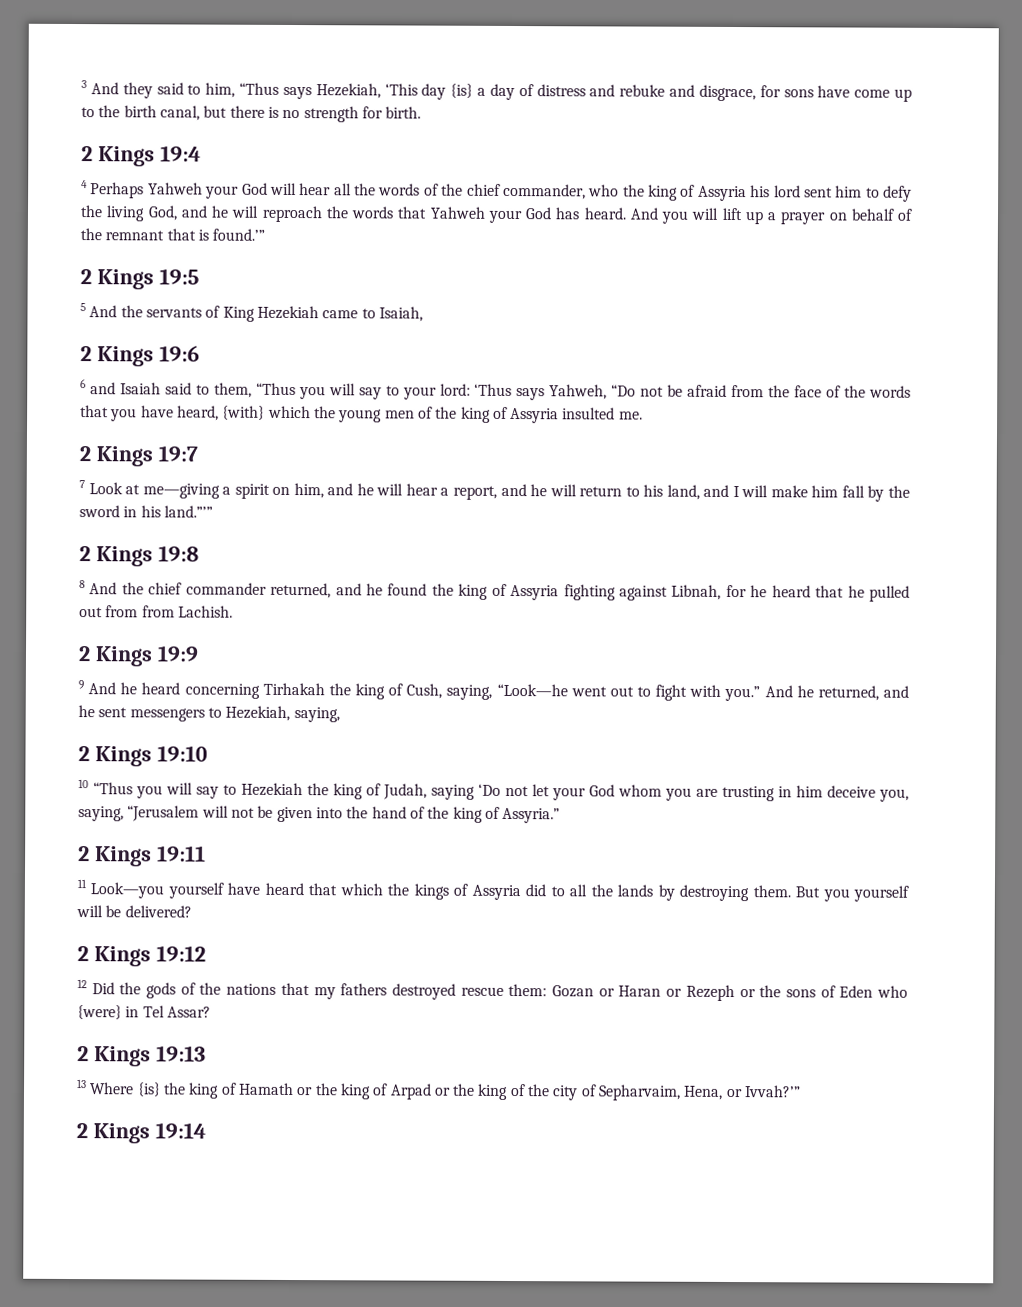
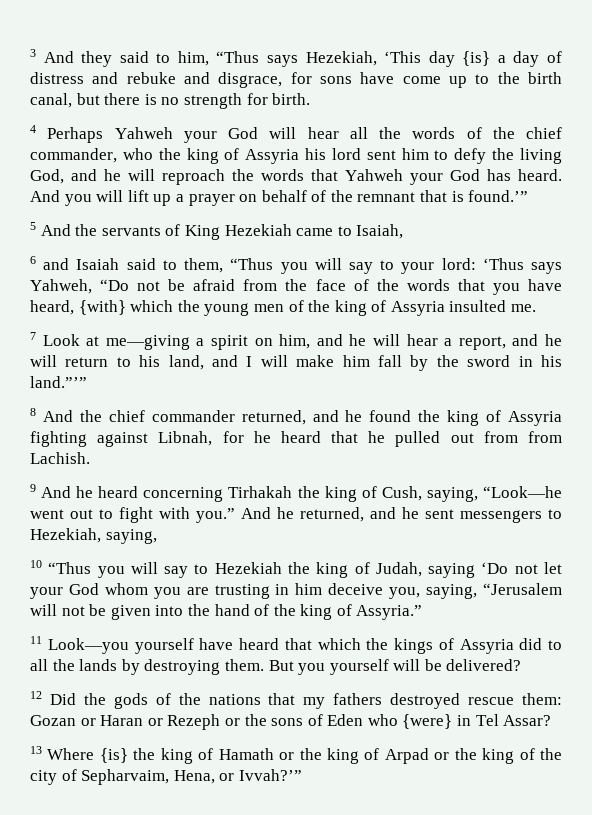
- 2 Kings 19:4
- 2 Kings 19:5
- 2 Kings 19:6
- 2 Kings 19:7
- 2 Kings 19:8
- 2 Kings 19:9
- 2 Kings 19:10
- 2 Kings 19:11
- 2 Kings 19:12
- 2 Kings 19:13
- 2 Kings 19:14

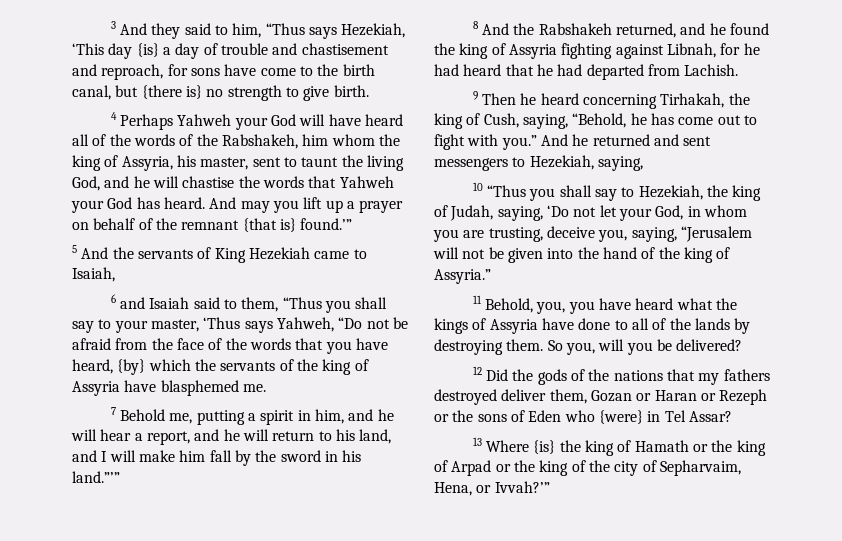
- 3 And they said to him, “Thus says Hezekiah, ‘This day {is} a day of distress and rebuke and disgrace, for sons have come up to the birth canal, but there is no strength for birth.
+ 3 And they said to him, “Thus says Hezekiah, ‘This day {is} a day of trouble and chastisement and reproach, for sons have come to the birth canal, but {there is} no strength to give birth.
- 4 Perhaps Yahweh your God will hear all the words of the chief commander, who the king of Assyria his lord sent him to defy the living God, and he will reproach the words that Yahweh your God has heard.
+ 4 Perhaps Yahweh your God will have heard all of the words of the Rabshakeh, him whom the king of Assyria, his master, sent to taunt the living God, and he will chastise the words that Yahweh your God has heard.
- And you will lift up a prayer on behalf of the remnant that is found.’”
+ And may you lift up a prayer on behalf of the remnant {that is} found.’”
- 6 and Isaiah said to them, “Thus you will say to your lord: ‘Thus says Yahweh, “Do not be afraid from the face of the words that you have heard, {with} which the young men of the king of Assyria insulted me.
+ 6 and Isaiah said to them, “Thus you shall say to your master, ‘Thus says Yahweh, “Do not be afraid from the face of the words that you have heard, {by} which the servants of the king of Assyria have blasphemed me.
- 7 Look at me—giving a spirit on him, and he will hear a report, and he will return to his land, and I will make him fall by the sword in his land.”’”
+ 7 Behold me, putting a spirit in him, and he will hear a report, and he will return to his land, and I will make him fall by the sword in his land.”’”
- 8 And the chief commander returned, and he found the king of Assyria fighting against Libnah, for he heard that he pulled out from from Lachish.
+ 8 And the Rabshakeh returned, and he found the king of Assyria fighting against Libnah, for he had heard that he had departed from Lachish.
- 9 And he heard concerning Tirhakah the king of Cush, saying, “Look—he went out to fight with you.”
+ 9 Then he heard concerning Tirhakah, the king of Cush, saying, “Behold, he has come out to fight with you.”
- And he returned, and he sent messengers to Hezekiah, saying,
+ And he returned and sent messengers to Hezekiah, saying,
- 10 “Thus you will say to Hezekiah the king of Judah, saying ‘Do not let your God whom you are trusting in him deceive you, saying, “Jerusalem will not be given into the hand of the king of Assyria.”
+ 10 “Thus you shall say to Hezekiah, the king of Judah, saying, ‘Do not let your God, in whom you are trusting, deceive you, saying, “Jerusalem will not be given into the hand of the king of Assyria.”
- 11 Look—you yourself have heard that which the kings of Assyria did to all the lands by destroying them.
+ 11 Behold, you, you have heard what the kings of Assyria have done to all of the lands by destroying them.
- But you yourself will be delivered?
+ So you, will you be delivered?
- 12 Did the gods of the nations that my fathers destroyed rescue them: Gozan or Haran or Rezeph or the sons of Eden who {were} in Tel Assar?
+ 12 Did the gods of the nations that my fathers destroyed deliver them, Gozan or Haran or Rezeph or the sons of Eden who {were} in Tel Assar?

